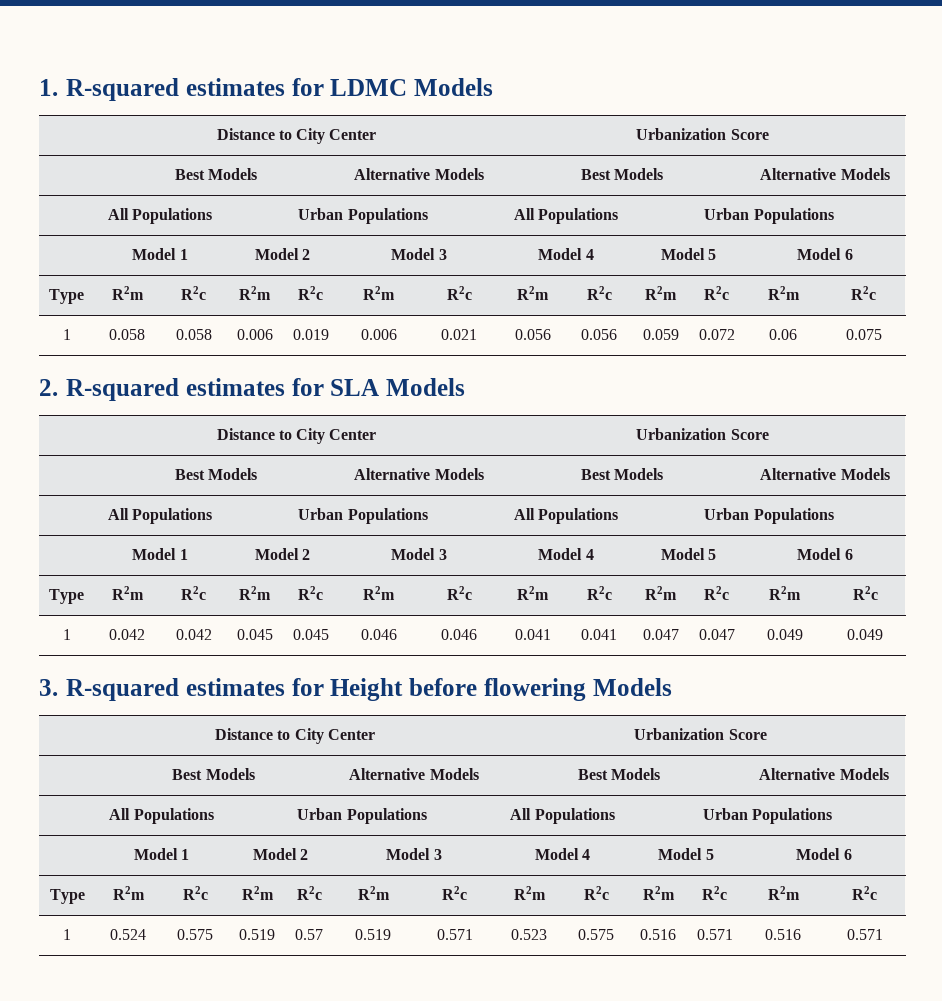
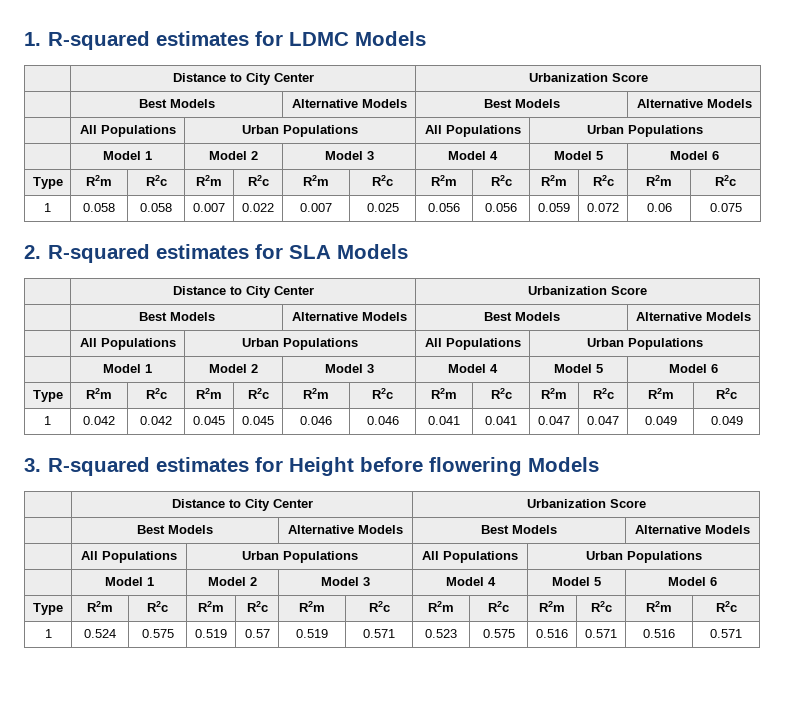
- 1 | 0.058 | 0.058 | 0.006 | 0.019 | 0.006 | 0.021 | 0.056 | 0.056 | 0.059 | 0.072 | 0.06 | 0.075
+ 1 | 0.058 | 0.058 | 0.007 | 0.022 | 0.007 | 0.025 | 0.056 | 0.056 | 0.059 | 0.072 | 0.06 | 0.075

